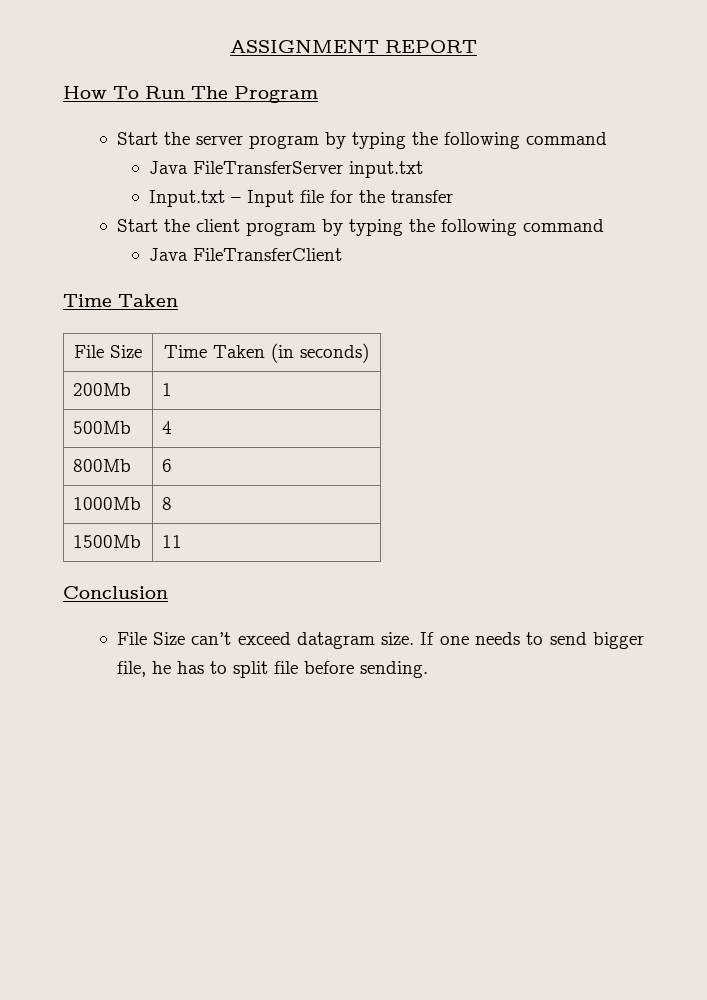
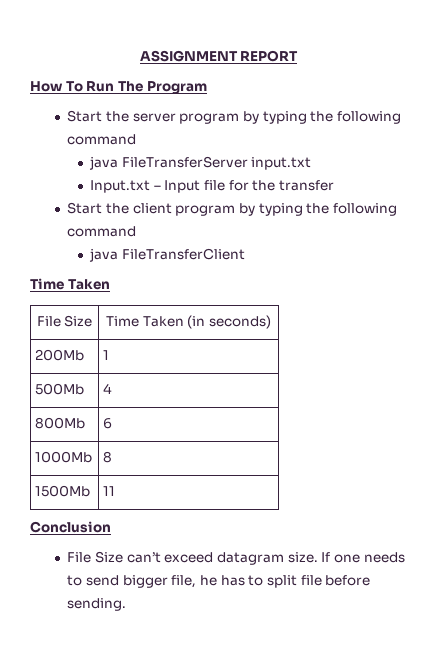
- Java FileTransferServer input.txt
+ java FileTransferServer input.txt
- Java FileTransferClient
+ java FileTransferClient

